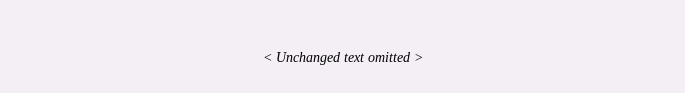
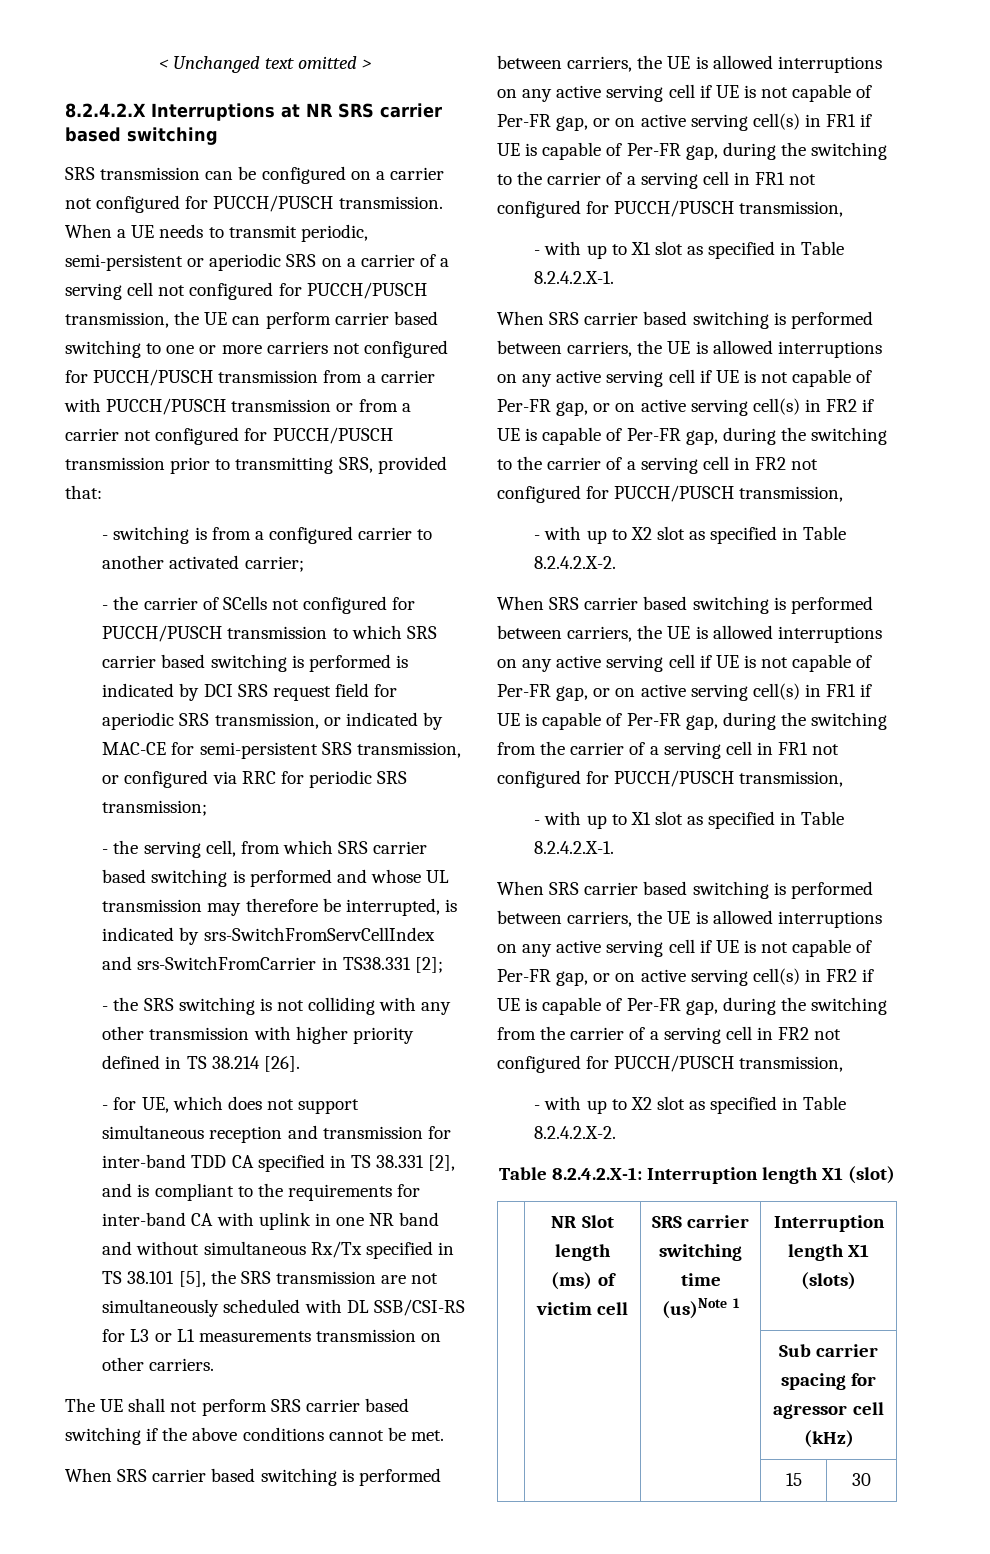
+ 8.2.4.2.X Interruptions at NR SRS carrier based switching
+ SRS transmission can be configured on a carrier not configured for PUCCH/PUSCH transmission. When a UE needs to transmit periodic, semi-persistent or aperiodic SRS on a carrier of a serving cell not configured for PUCCH/PUSCH transmission, the UE can perform carrier based switching to one or more carriers not configured for PUCCH/PUSCH transmission from a carrier with PUCCH/PUSCH transmission or from a carrier not configured for PUCCH/PUSCH transmission prior to transmitting SRS, provided that:
+ - switching is from a configured carrier to another activated carrier;
+ - the carrier of SCells not configured for PUCCH/PUSCH transmission to which SRS carrier based switching is performed is indicated by DCI SRS request field for aperiodic SRS transmission, or indicated by MAC-CE for semi-persistent SRS transmission, or configured via RRC for periodic SRS transmission;
+ - the serving cell, from which SRS carrier based switching is performed and whose UL transmission may therefore be interrupted, is indicated by srs-SwitchFromServCellIndex and srs-SwitchFromCarrier in TS38.331 [2];
+ - the SRS switching is not colliding with any other transmission with higher priority defined in TS 38.214 [26].
+ - for UE, which does not support simultaneous reception and transmission for inter-band TDD CA specified in TS 38.331 [2], and is compliant to the requirements for inter-band CA with uplink in one NR band and without simultaneous Rx/Tx specified in TS 38.101 [5], the SRS transmission are not simultaneously scheduled with DL SSB/CSI-RS for L3 or L1 measurements transmission on other carriers.
+ The UE shall not perform SRS carrier based switching if the above conditions cannot be met.
+ When SRS carrier based switching is performed between carriers, the UE is allowed interruptions on any active serving cell if UE is not capable of Per-FR gap, or on active serving cell(s) in FR1 if UE is capable of Per-FR gap, during the switching to the carrier of a serving cell in FR1 not configured for PUCCH/PUSCH transmission,
+ - with up to X1 slot as specified in Table 8.2.4.2.X-1.
+ When SRS carrier based switching is performed between carriers, the UE is allowed interruptions on any active serving cell if UE is not capable of Per-FR gap, or on active serving cell(s) in FR2 if UE is capable of Per-FR gap, during the switching to the carrier of a serving cell in FR2 not configured for PUCCH/PUSCH transmission,
+ - with up to X2 slot as specified in Table 8.2.4.2.X-2.
+ When SRS carrier based switching is performed between carriers, the UE is allowed interruptions on any active serving cell if UE is not capable of Per-FR gap, or on active serving cell(s) in FR1 if UE is capable of Per-FR gap, during the switching from the carrier of a serving cell in FR1 not configured for PUCCH/PUSCH transmission,
+ - with up to X1 slot as specified in Table 8.2.4.2.X-1.
+ When SRS carrier based switching is performed between carriers, the UE is allowed interruptions on any active serving cell if UE is not capable of Per-FR gap, or on active serving cell(s) in FR2 if UE is capable of Per-FR gap, during the switching from the carrier of a serving cell in FR2 not configured for PUCCH/PUSCH transmission,
+ - with up to X2 slot as specified in Table 8.2.4.2.X-2.
+ Table 8.2.4.2.X-1: Interruption length X1 (slot)
+ | NR Slot length (ms) of victim cell | SRS carrier switching time (us)Note 1 | Interruption length X1 (slots)
+ | | | Sub carrier spacing for agressor cell (kHz)
+ | | | 15 | 30

